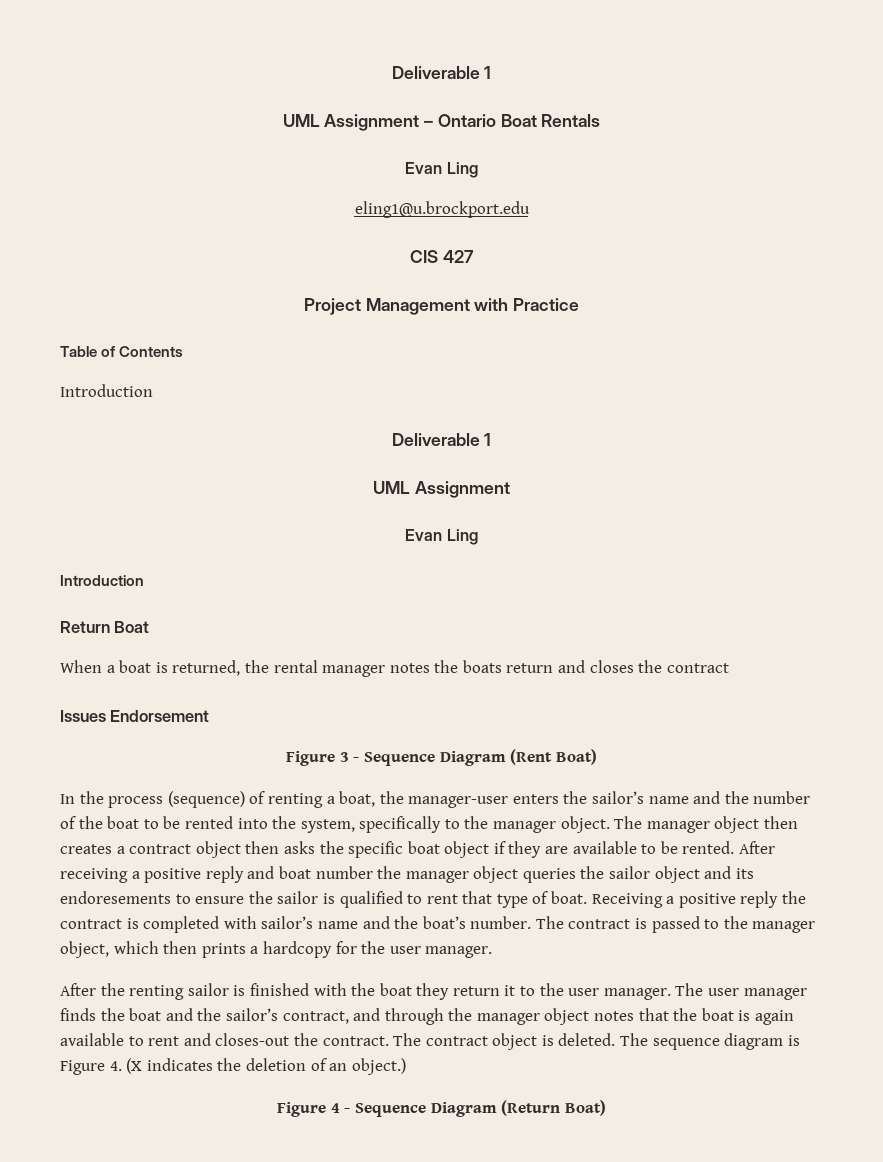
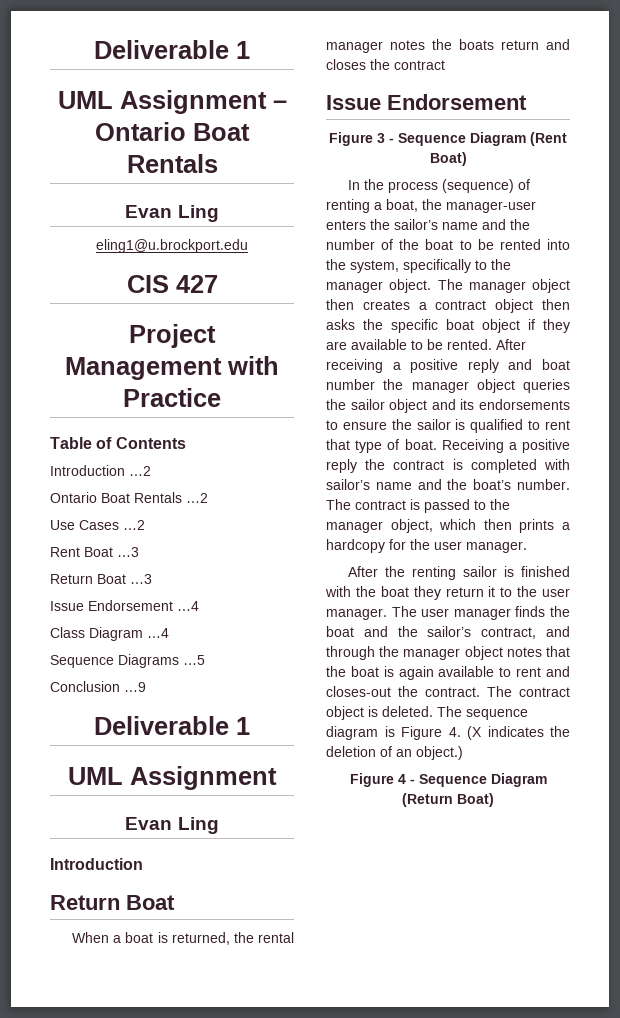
  Table of Contents
- Introduction
+ Introduction …2
+ Ontario Boat Rentals …2
+ Use Cases …2
+ Rent Boat …3
+ Return Boat …3
+ Issue Endorsement …4
+ Class Diagram …4
+ Sequence Diagrams …5
+ Conclusion …9
  When a boat is returned, the rental manager notes the boats return and closes the contract
- Issues Endorsement
+ Issue Endorsement
- After receiving a positive reply and boat number the manager object queries the sailor object and its endoresements to ensure the sailor is qualified to rent that type of boat.
+ After receiving a positive reply and boat number the manager object queries the sailor object and its endorsements to ensure the sailor is qualified to rent that type of boat.

